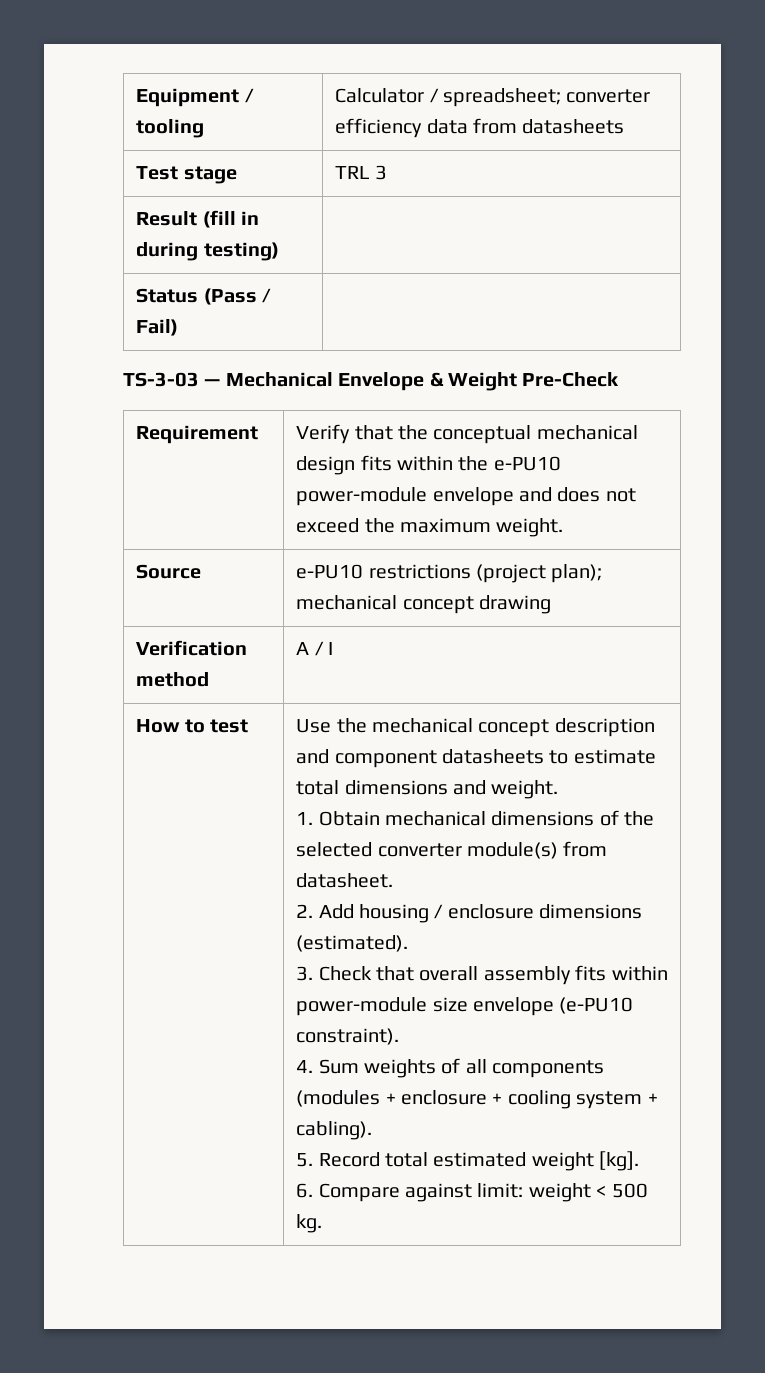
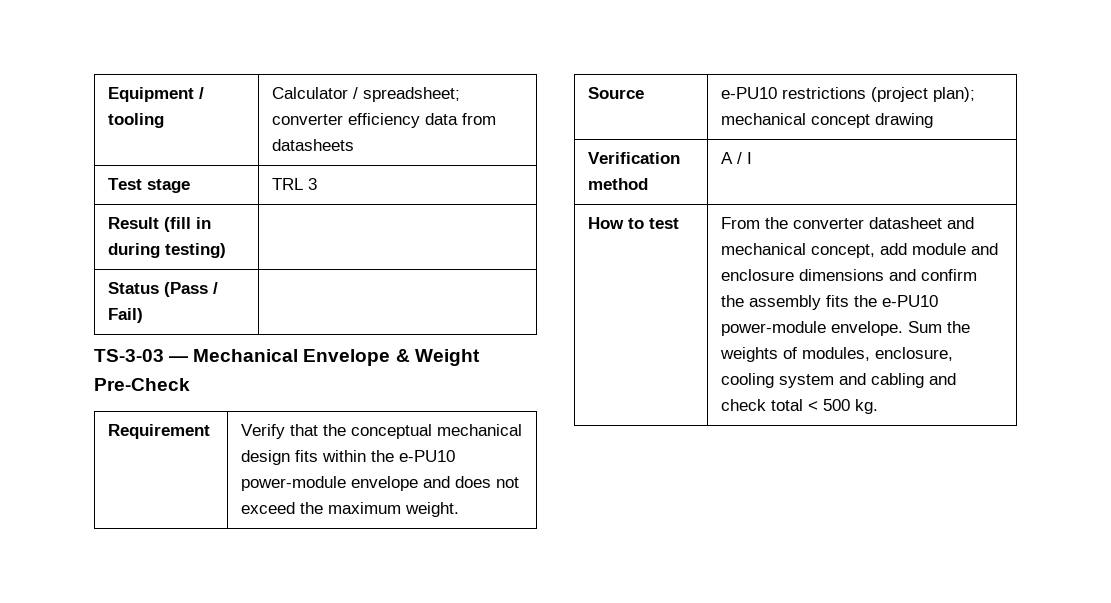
- Use the mechanical concept description and component datasheets to estimate total dimensions and weight.
- 1. Obtain mechanical dimensions of the selected converter module(s) from datasheet.
- 2. Add housing / enclosure dimensions (estimated).
- 3. Check that overall assembly fits within power-module size envelope (e-PU10 constraint).
- 4. Sum weights of all components (modules + enclosure + cooling system + cabling).
- 5. Record total estimated weight [kg].
- 6. Compare against limit: weight < 500 kg.
+ From the converter datasheet and mechanical concept, add module and enclosure dimensions and confirm the assembly fits the e-PU10 power-module envelope. Sum the weights of modules, enclosure, cooling system and cabling and check total < 500 kg.

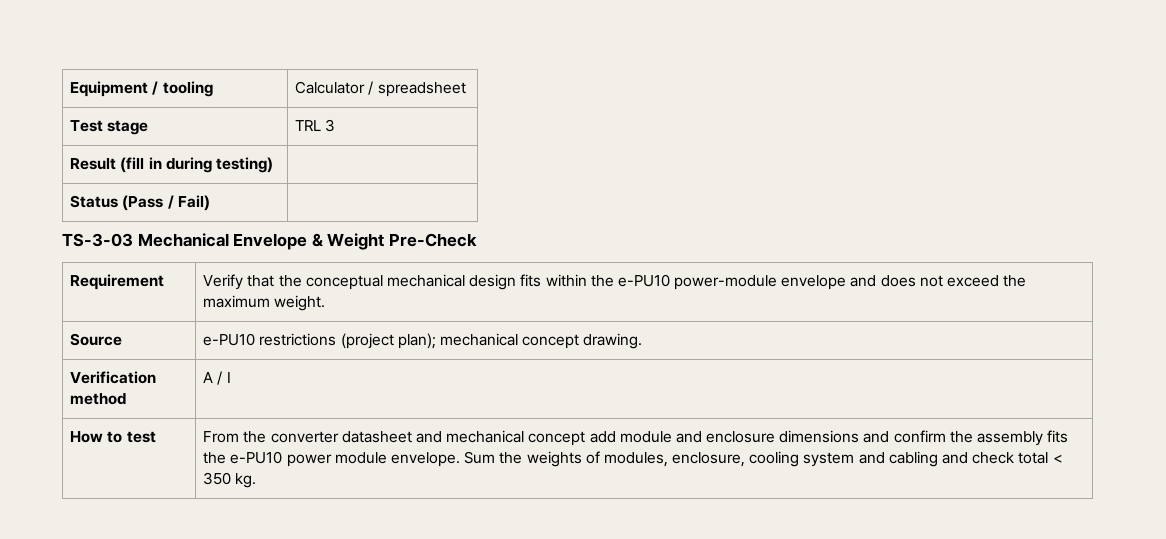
- Equipment / tooling | Calculator / spreadsheet; converter efficiency data from datasheets
+ Equipment / tooling | Calculator / spreadsheet
- TS-3-03 — Mechanical Envelope & Weight Pre-Check
+ TS-3-03 Mechanical Envelope & Weight Pre-Check
- Source | e-PU10 restrictions (project plan); mechanical concept drawing
+ Source | e-PU10 restrictions (project plan); mechanical concept drawing.
- From the converter datasheet and mechanical concept, add module and enclosure dimensions and confirm the assembly fits the e-PU10 power-module envelope.
+ From the converter datasheet and mechanical concept add module and enclosure dimensions and confirm the assembly fits the e-PU10 power module envelope.
- Sum the weights of modules, enclosure, cooling system and cabling and check total < 500 kg.
+ Sum the weights of modules, enclosure, cooling system and cabling and check total < 350 kg.

